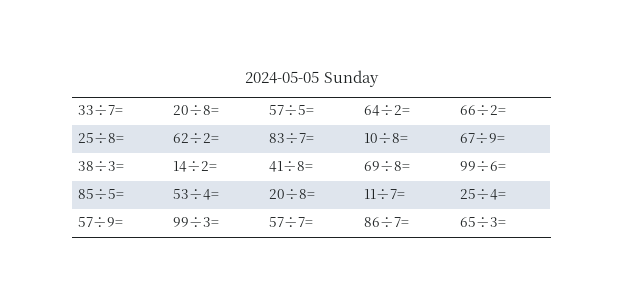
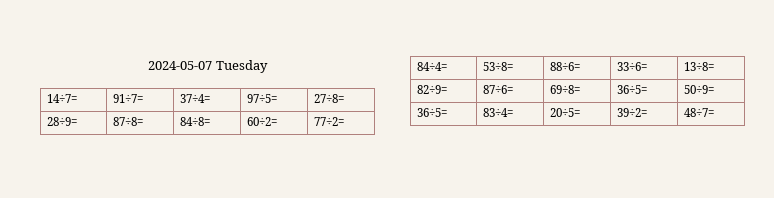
- 2024-05-05 Sunday
- 33÷7= | 20÷8= | 57÷5= | 64÷2= | 66÷2=
- 25÷8= | 62÷2= | 83÷7= | 10÷8= | 67÷9=
- 38÷3= | 14÷2= | 41÷8= | 69÷8= | 99÷6=
- 85÷5= | 53÷4= | 20÷8= | 11÷7= | 25÷4=
- 57÷9= | 99÷3= | 57÷7= | 86÷7= | 65÷3=
+ 2024-05-07 Tuesday
+ 14÷7= | 91÷7= | 37÷4= | 97÷5= | 27÷8=
+ 28÷9= | 87÷8= | 84÷8= | 60÷2= | 77÷2=
+ 84÷4= | 53÷8= | 88÷6= | 33÷6= | 13÷8=
+ 82÷9= | 87÷6= | 69÷8= | 36÷5= | 50÷9=
+ 36÷5= | 83÷4= | 20÷5= | 39÷2= | 48÷7=

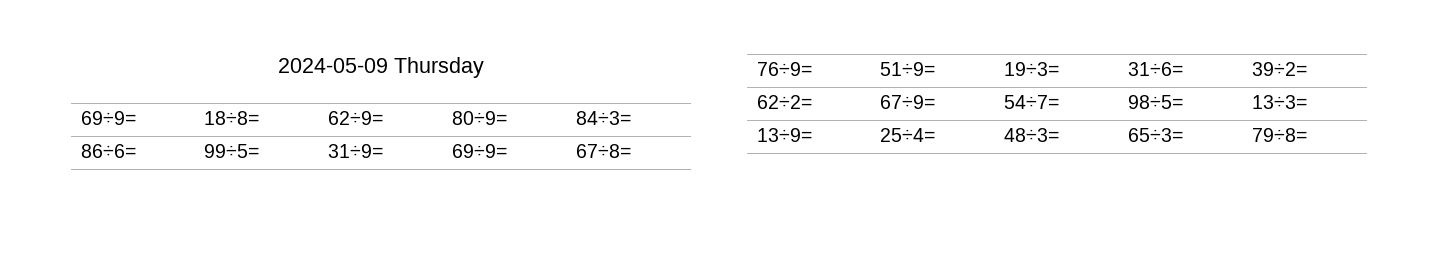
- 2024-05-07 Tuesday
- 14÷7= | 91÷7= | 37÷4= | 97÷5= | 27÷8=
- 28÷9= | 87÷8= | 84÷8= | 60÷2= | 77÷2=
- 84÷4= | 53÷8= | 88÷6= | 33÷6= | 13÷8=
- 82÷9= | 87÷6= | 69÷8= | 36÷5= | 50÷9=
- 36÷5= | 83÷4= | 20÷5= | 39÷2= | 48÷7=
+ 2024-05-09 Thursday
+ 69÷9= | 18÷8= | 62÷9= | 80÷9= | 84÷3=
+ 86÷6= | 99÷5= | 31÷9= | 69÷9= | 67÷8=
+ 76÷9= | 51÷9= | 19÷3= | 31÷6= | 39÷2=
+ 62÷2= | 67÷9= | 54÷7= | 98÷5= | 13÷3=
+ 13÷9= | 25÷4= | 48÷3= | 65÷3= | 79÷8=

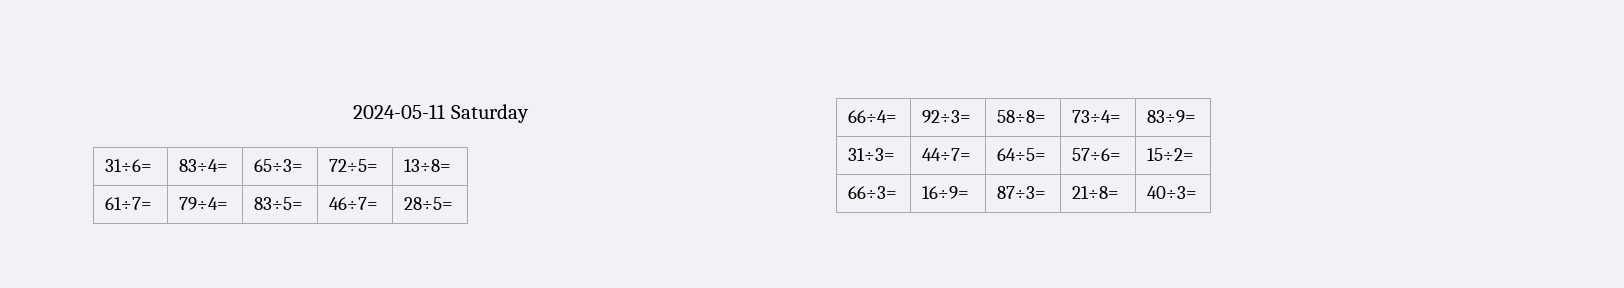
- 2024-05-09 Thursday
- 69÷9= | 18÷8= | 62÷9= | 80÷9= | 84÷3=
- 86÷6= | 99÷5= | 31÷9= | 69÷9= | 67÷8=
- 76÷9= | 51÷9= | 19÷3= | 31÷6= | 39÷2=
- 62÷2= | 67÷9= | 54÷7= | 98÷5= | 13÷3=
- 13÷9= | 25÷4= | 48÷3= | 65÷3= | 79÷8=
+ 2024-05-11 Saturday
+ 31÷6= | 83÷4= | 65÷3= | 72÷5= | 13÷8=
+ 61÷7= | 79÷4= | 83÷5= | 46÷7= | 28÷5=
+ 66÷4= | 92÷3= | 58÷8= | 73÷4= | 83÷9=
+ 31÷3= | 44÷7= | 64÷5= | 57÷6= | 15÷2=
+ 66÷3= | 16÷9= | 87÷3= | 21÷8= | 40÷3=

